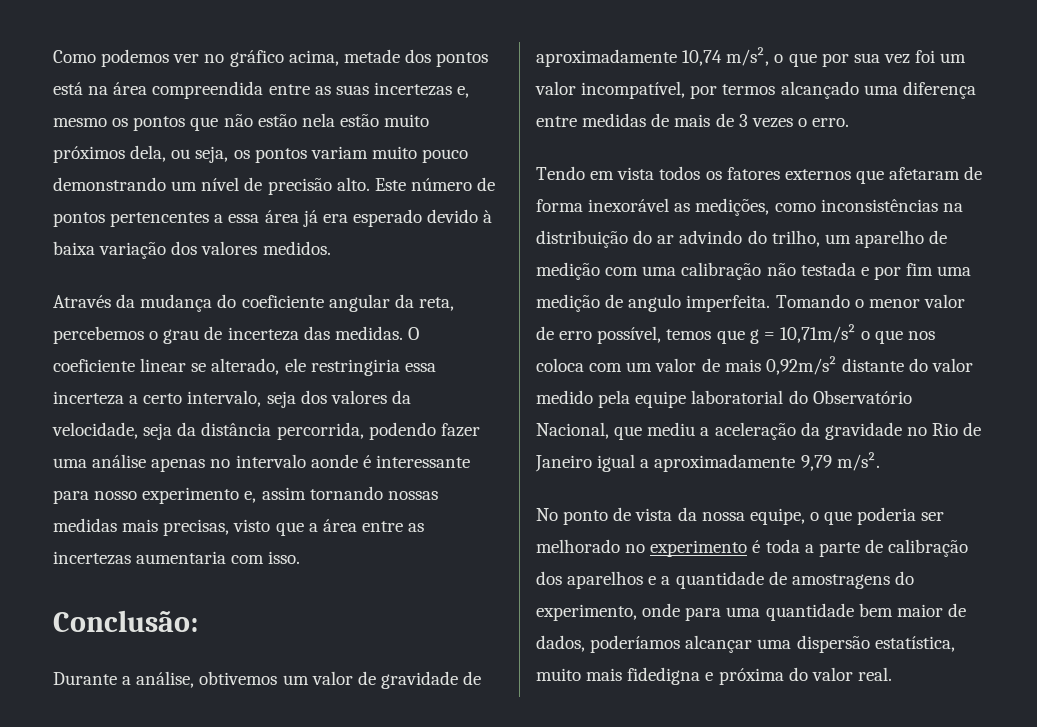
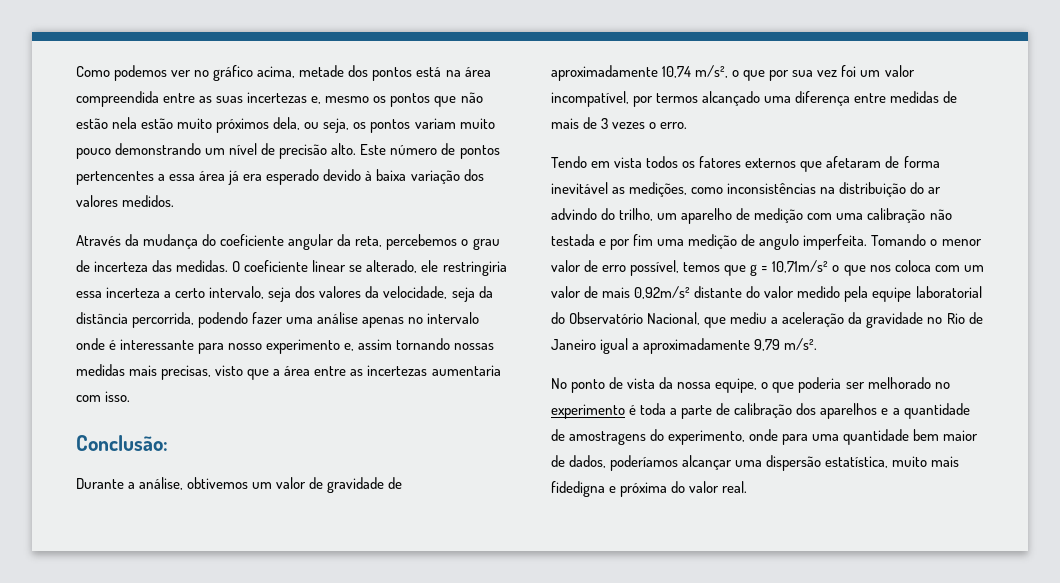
- O coeficiente linear se alterado, ele restringiria essa incerteza a certo intervalo, seja dos valores da velocidade, seja da distância percorrida, podendo fazer uma análise apenas no intervalo aonde é interessante para nosso experimento e, assim tornando nossas medidas mais precisas, visto que a área entre as incertezas aumentaria com isso.
+ O coeficiente linear se alterado, ele restringiria essa incerteza a certo intervalo, seja dos valores da velocidade, seja da distância percorrida, podendo fazer uma análise apenas no intervalo onde é interessante para nosso experimento e, assim tornando nossas medidas mais precisas, visto que a área entre as incertezas aumentaria com isso.
- Tendo em vista todos os fatores externos que afetaram de forma inexorável as medições, como inconsistências na distribuição do ar advindo do trilho, um aparelho de medição com uma calibração não testada e por fim uma medição de angulo imperfeita.
+ Tendo em vista todos os fatores externos que afetaram de forma inevitável as medições, como inconsistências na distribuição do ar advindo do trilho, um aparelho de medição com uma calibração não testada e por fim uma medição de angulo imperfeita.

